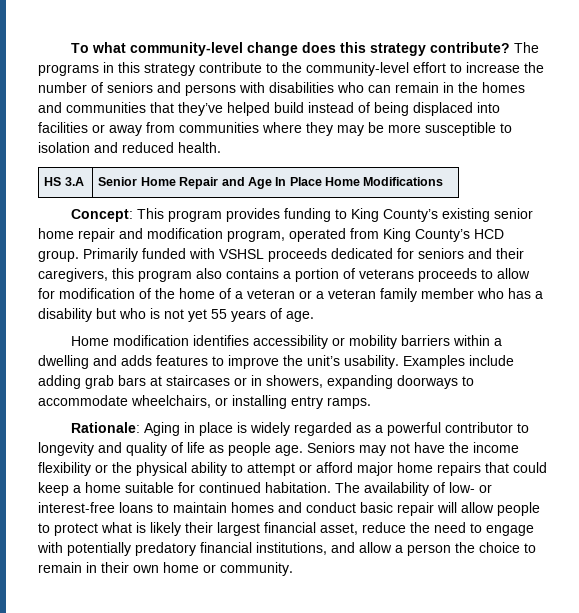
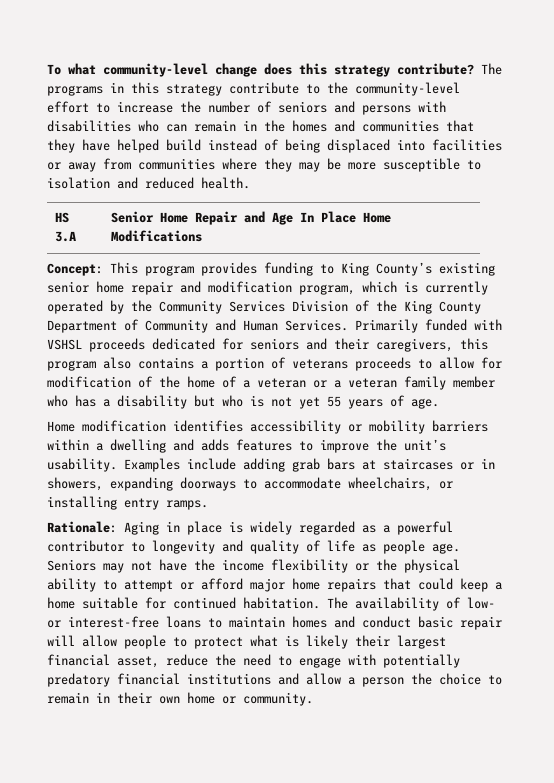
- The programs in this strategy contribute to the community-level effort to increase the number of seniors and persons with disabilities who can remain in the homes and communities that they’ve helped build instead of being displaced into facilities or away from communities where they may be more susceptible to isolation and reduced health.
+ The programs in this strategy contribute to the community-level effort to increase the number of seniors and persons with disabilities who can remain in the homes and communities that they have helped build instead of being displaced into facilities or away from communities where they may be more susceptible to isolation and reduced health.
- Concept: This program provides funding to King County’s existing senior home repair and modification program, operated from King County’s HCD group.
+ Concept: This program provides funding to King County’s existing senior home repair and modification program, which is currently operated by the Community Services Division of the King County Department of Community and Human Services.
- The availability of low- or interest-free loans to maintain homes and conduct basic repair will allow people to protect what is likely their largest financial asset, reduce the need to engage with potentially predatory financial institutions, and allow a person the choice to remain in their own home or community.
+ The availability of low- or interest-free loans to maintain homes and conduct basic repair will allow people to protect what is likely their largest financial asset, reduce the need to engage with potentially predatory financial institutions and allow a person the choice to remain in their own home or community.

